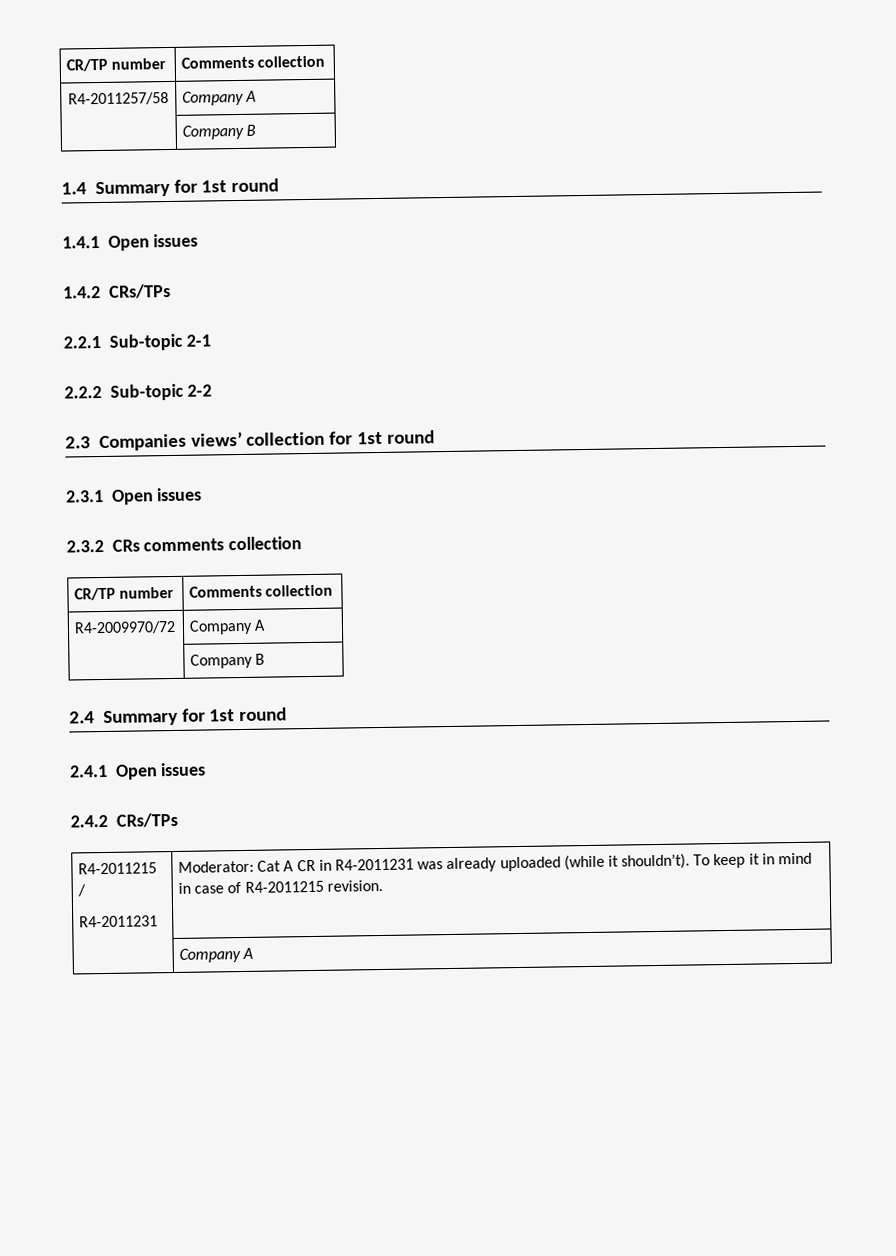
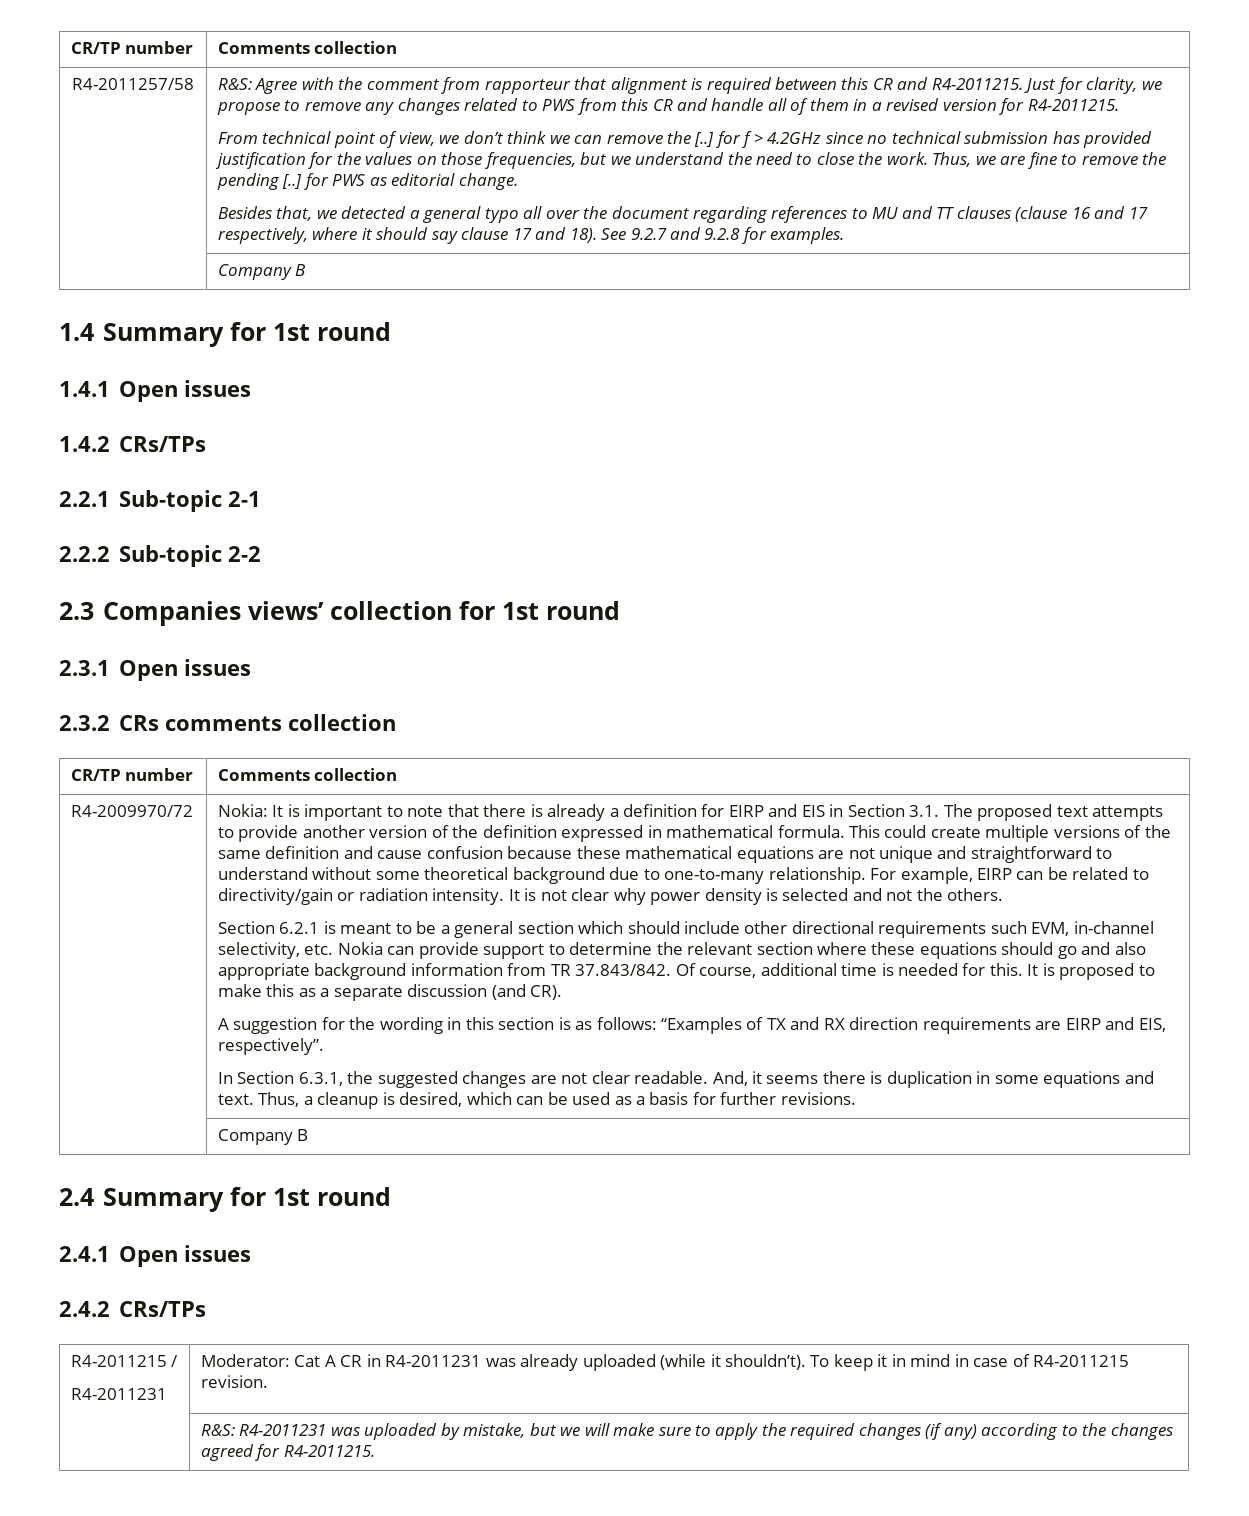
- R4-2011257/58 | Company A
+ R4-2011257/58 | R&S: Agree with the comment from rapporteur that alignment is required between this CR and R4-2011215. Just for clarity, we propose to remove any changes related to PWS from this CR and handle all of them in a revised version for R4-2011215.
+ From technical point of view, we don’t think we can remove the [..] for f > 4.2GHz since no technical submission has provided justification for the values on those frequencies, but we understand the need to close the work. Thus, we are fine to remove the pending [..] for PWS as editorial change.
+ Besides that, we detected a general typo all over the document regarding references to MU and TT clauses (clause 16 and 17 respectively, where it should say clause 17 and 18). See 9.2.7 and 9.2.8 for examples.
- R4-2009970/72 | Company A
+ R4-2009970/72 | Nokia: It is important to note that there is already a definition for EIRP and EIS in Section 3.1. The proposed text attempts to provide another version of the definition expressed in mathematical formula. This could create multiple versions of the same definition and cause confusion because these mathematical equations are not unique and straightforward to understand without some theoretical background due to one-to-many relationship. For example, EIRP can be related to directivity/gain or radiation intensity. It is not clear why power density is selected and not the others.
+ Section 6.2.1 is meant to be a general section which should include other directional requirements such EVM, in-channel selectivity, etc. Nokia can provide support to determine the relevant section where these equations should go and also appropriate background information from TR 37.843/842. Of course, additional time is needed for this. It is proposed to make this as a separate discussion (and CR).
+ A suggestion for the wording in this section is as follows: “Examples of TX and RX direction requirements are EIRP and EIS, respectively”.
+ In Section 6.3.1, the suggested changes are not clear readable. And, it seems there is duplication in some equations and text. Thus, a cleanup is desired, which can be used as a basis for further revisions.
  R4-2011215 /
  R4-2011231 | Moderator: Cat A CR in R4-2011231 was already uploaded (while it shouldn’t). To keep it in mind in case of R4-2011215 revision.
- | Company A
+ | R&S: R4-2011231 was uploaded by mistake, but we will make sure to apply the required changes (if any) according to the changes agreed for R4-2011215.

